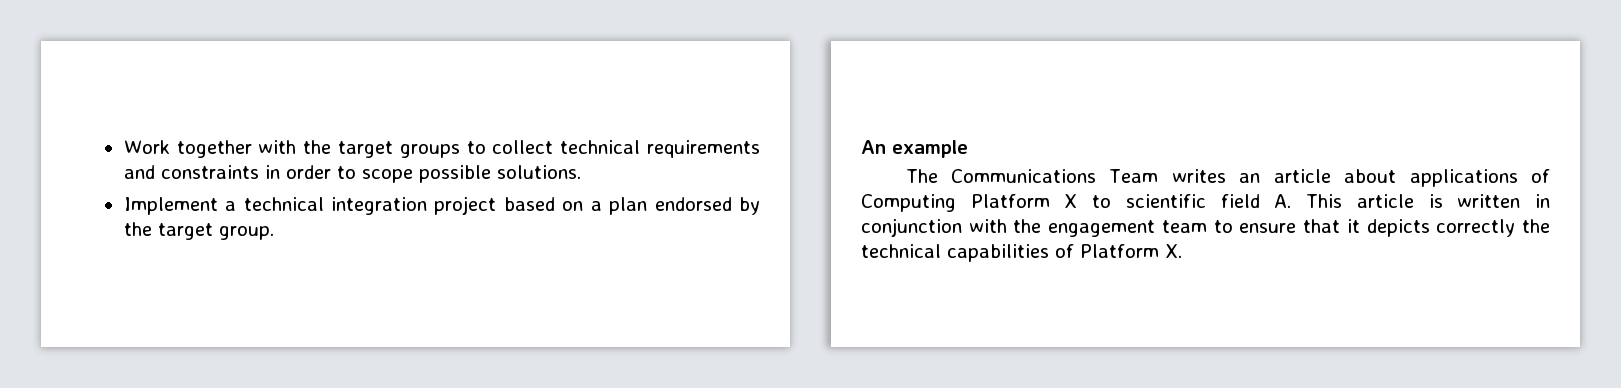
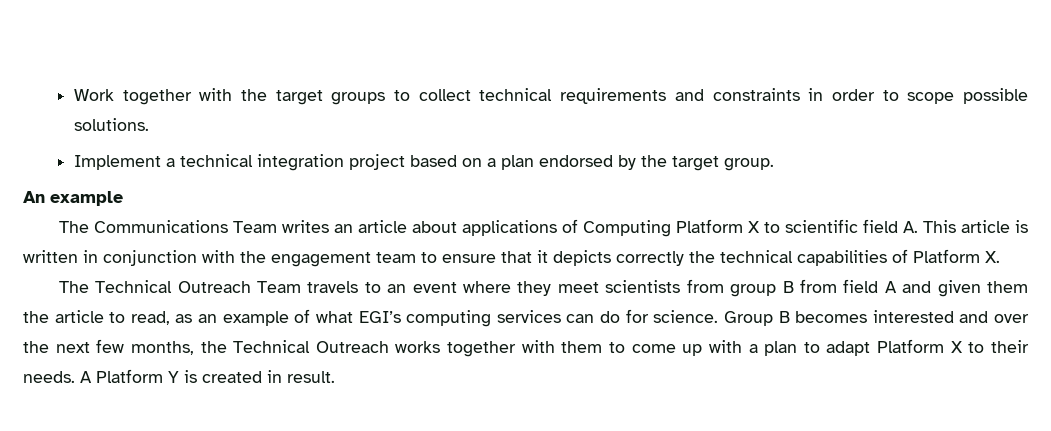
+ The Technical Outreach Team travels to an event where they meet scientists from group B from field A and given them the article to read, as an example of what EGI’s computing services can do for science. Group B becomes interested and over the next few months, the Technical Outreach works together with them to come up with a plan to adapt Platform X to their needs. A Platform Y is created in result.

